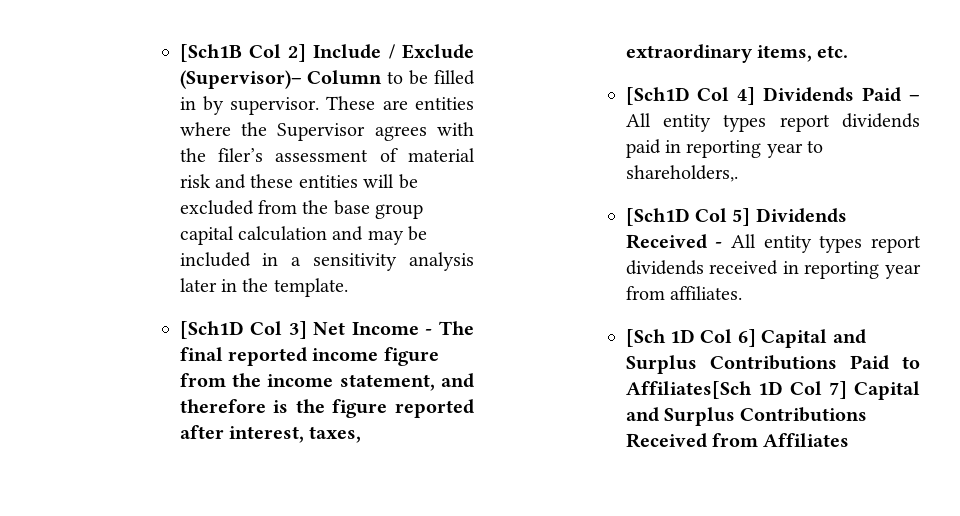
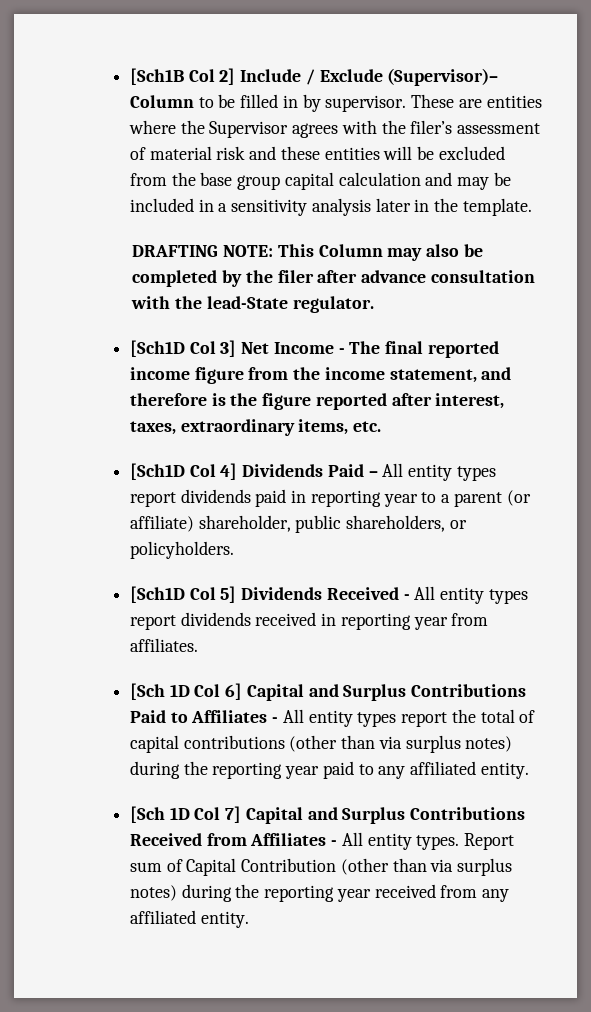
+ DRAFTING NOTE: This Column may also be completed by the filer after advance consultation with the lead-State regulator.
- [Sch1D Col 4] Dividends Paid – All entity types report dividends paid in reporting year to shareholders,.
+ [Sch1D Col 4] Dividends Paid – All entity types report dividends paid in reporting year to a parent (or affiliate) shareholder, public shareholders, or policyholders.
- [Sch 1D Col 6] Capital and Surplus Contributions Paid to Affiliates[Sch 1D Col 7] Capital and Surplus Contributions Received from Affiliates
+ [Sch 1D Col 6] Capital and Surplus Contributions Paid to Affiliates - All entity types report the total of capital contributions (other than via surplus notes) during the reporting year paid to any affiliated entity.
+ [Sch 1D Col 7] Capital and Surplus Contributions Received from Affiliates - All entity types. Report sum of Capital Contribution (other than via surplus notes) during the reporting year received from any affiliated entity.

